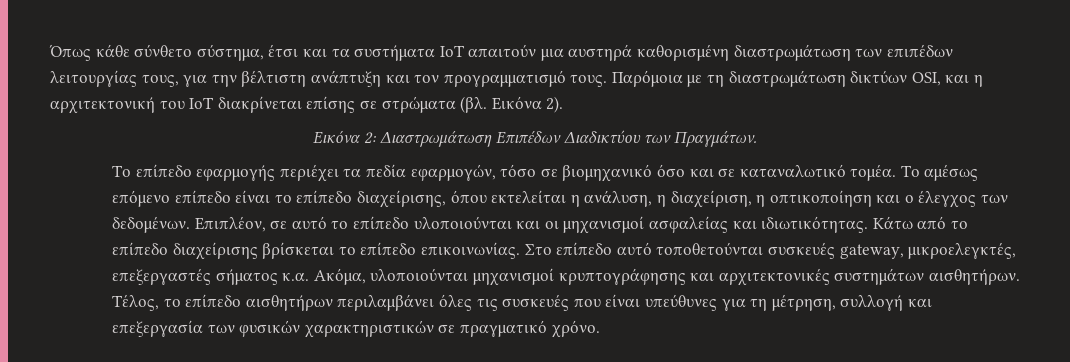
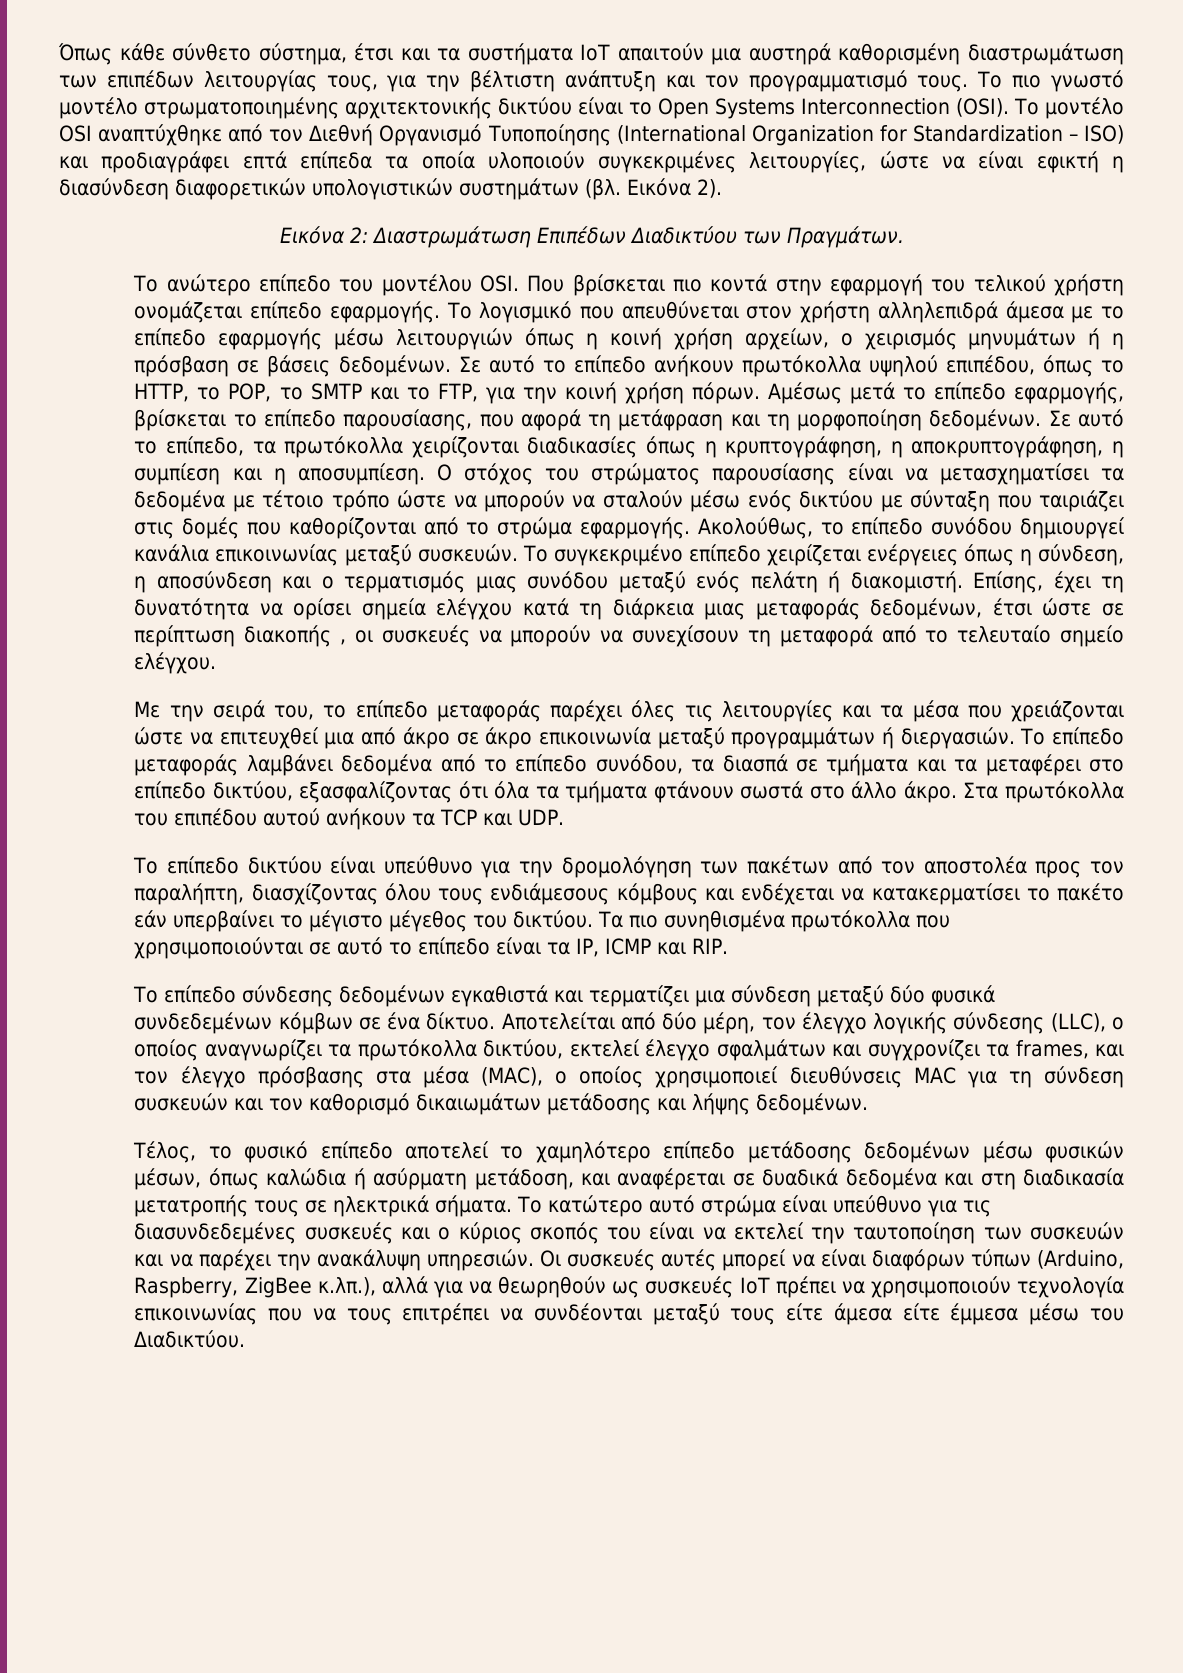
- Παρόμοια με τη διαστρωμάτωση δικτύων OSI, και η αρχιτεκτονική του ΙοΤ διακρίνεται επίσης σε στρώματα (βλ.
+ Το πιο γνωστό μοντέλο στρωματοποιημένης αρχιτεκτονικής δικτύου είναι το Open Systems Interconnection (OSI). Το μοντέλο OSI αναπτύχθηκε από τον Διεθνή Οργανισμό Τυποποίησης (International Organization for Standardization – ISO) και προδιαγράφει επτά επίπεδα τα οποία υλοποιούν συγκεκριμένες λειτουργίες, ώστε να είναι εφικτή η διασύνδεση διαφορετικών υπολογιστικών συστημάτων (βλ.
- Το επίπεδο εφαρμογής περιέχει τα πεδία εφαρμογών, τόσο σε βιομηχανικό όσο και σε καταναλωτικό τομέα. Το αμέσως επόμενο επίπεδο είναι το επίπεδο διαχείρισης, όπου εκτελείται η ανάλυση, η διαχείριση, η οπτικοποίηση και ο έλεγχος των δεδομένων. Επιπλέον, σε αυτό το επίπεδο υλοποιούνται και οι μηχανισμοί ασφαλείας και ιδιωτικότητας. Κάτω από το επίπεδο διαχείρισης βρίσκεται το επίπεδο επικοινωνίας. Στο επίπεδο αυτό τοποθετούνται συσκευές gateway, μικροελεγκτές, επεξεργαστές σήματος κ.α. Ακόμα, υλοποιούνται μηχανισμοί κρυπτογράφησης και αρχιτεκτονικές συστημάτων αισθητήρων. Τέλος, το επίπεδο αισθητήρων περιλαμβάνει όλες τις συσκευές που είναι υπεύθυνες για τη μέτρηση, συλλογή και επεξεργασία των φυσικών χαρακτηριστικών σε πραγματικό χρόνο.
+ Το ανώτερο επίπεδο του μοντέλου OSI. Που βρίσκεται πιο κοντά στην εφαρμογή του τελικού χρήστη ονομάζεται επίπεδο εφαρμογής. Το λογισμικό που απευθύνεται στον χρήστη αλληλεπιδρά άμεσα με το επίπεδο εφαρμογής μέσω λειτουργιών όπως η κοινή χρήση αρχείων, ο χειρισμός μηνυμάτων ή η πρόσβαση σε βάσεις δεδομένων. Σε αυτό το επίπεδο ανήκουν πρωτόκολλα υψηλού επιπέδου, όπως το HTTP, το POP, το SMTP και το FTP, για την κοινή χρήση πόρων. Αμέσως μετά το επίπεδο εφαρμογής, βρίσκεται το επίπεδο παρουσίασης, που αφορά τη μετάφραση και τη μορφοποίηση δεδομένων. Σε αυτό το επίπεδο, τα πρωτόκολλα χειρίζονται διαδικασίες όπως η κρυπτογράφηση, η αποκρυπτογράφηση, η συμπίεση και η αποσυμπίεση. Ο στόχος του στρώματος παρουσίασης είναι να μετασχηματίσει τα δεδομένα με τέτοιο τρόπο ώστε να μπορούν να σταλούν μέσω ενός δικτύου με σύνταξη που ταιριάζει στις δομές που καθορίζονται από το στρώμα εφαρμογής. Ακολούθως, το επίπεδο συνόδου δημιουργεί κανάλια επικοινωνίας μεταξύ συσκευών. Το συγκεκριμένο επίπεδο χειρίζεται ενέργειες όπως η σύνδεση, η αποσύνδεση και ο τερματισμός μιας συνόδου μεταξύ ενός πελάτη ή διακομιστή. Επίσης, έχει τη δυνατότητα να ορίσει σημεία ελέγχου κατά τη διάρκεια μιας μεταφοράς δεδομένων, έτσι ώστε σε περίπτωση διακοπής , οι συσκευές να μπορούν να συνεχίσουν τη μεταφορά από το τελευταίο σημείο ελέγχου.
+ Με την σειρά του, το επίπεδο μεταφοράς παρέχει όλες τις λειτουργίες και τα μέσα που χρειάζονται ώστε να επιτευχθεί μια από άκρο σε άκρο επικοινωνία μεταξύ προγραμμάτων ή διεργασιών. Το επίπεδο μεταφοράς λαμβάνει δεδομένα από το επίπεδο συνόδου, τα διασπά σε τμήματα και τα μεταφέρει στο επίπεδο δικτύου, εξασφαλίζοντας ότι όλα τα τμήματα φτάνουν σωστά στο άλλο άκρο. Στα πρωτόκολλα του επιπέδου αυτού ανήκουν τα TCP και UDP.
+ Το επίπεδο δικτύου είναι υπεύθυνο για την δρομολόγηση των πακέτων από τον αποστολέα προς τον παραλήπτη, διασχίζοντας όλου τους ενδιάμεσους κόμβους και ενδέχεται να κατακερματίσει το πακέτο εάν υπερβαίνει το μέγιστο μέγεθος του δικτύου. Τα πιο συνηθισμένα πρωτόκολλα που χρησιμοποιούνται σε αυτό το επίπεδο είναι τα IP, ICMP και RIP.
+ Το επίπεδο σύνδεσης δεδομένων εγκαθιστά και τερματίζει μια σύνδεση μεταξύ δύο φυσικά συνδεδεμένων κόμβων σε ένα δίκτυο. Αποτελείται από δύο μέρη, τον έλεγχο λογικής σύνδεσης (LLC), ο οποίος αναγνωρίζει τα πρωτόκολλα δικτύου, εκτελεί έλεγχο σφαλμάτων και συγχρονίζει τα frames, και τον έλεγχο πρόσβασης στα μέσα (MAC), ο οποίος χρησιμοποιεί διευθύνσεις MAC για τη σύνδεση συσκευών και τον καθορισμό δικαιωμάτων μετάδοσης και λήψης δεδομένων.
+ Τέλος, το φυσικό επίπεδο αποτελεί το χαμηλότερο επίπεδο μετάδοσης δεδομένων μέσω φυσικών μέσων, όπως καλώδια ή ασύρματη μετάδοση, και αναφέρεται σε δυαδικά δεδομένα και στη διαδικασία μετατροπής τους σε ηλεκτρικά σήματα. Το κατώτερο αυτό στρώμα είναι υπεύθυνο για τις διασυνδεδεμένες συσκευές και ο κύριος σκοπός του είναι να εκτελεί την ταυτοποίηση των συσκευών και να παρέχει την ανακάλυψη υπηρεσιών. Οι συσκευές αυτές μπορεί να είναι διαφόρων τύπων (Arduino, Raspberry, ZigBee κ.λπ.), αλλά για να θεωρηθούν ως συσκευές IoT πρέπει να χρησιμοποιούν τεχνολογία επικοινωνίας που να τους επιτρέπει να συνδέονται μεταξύ τους είτε άμεσα είτε έμμεσα μέσω του Διαδικτύου.

